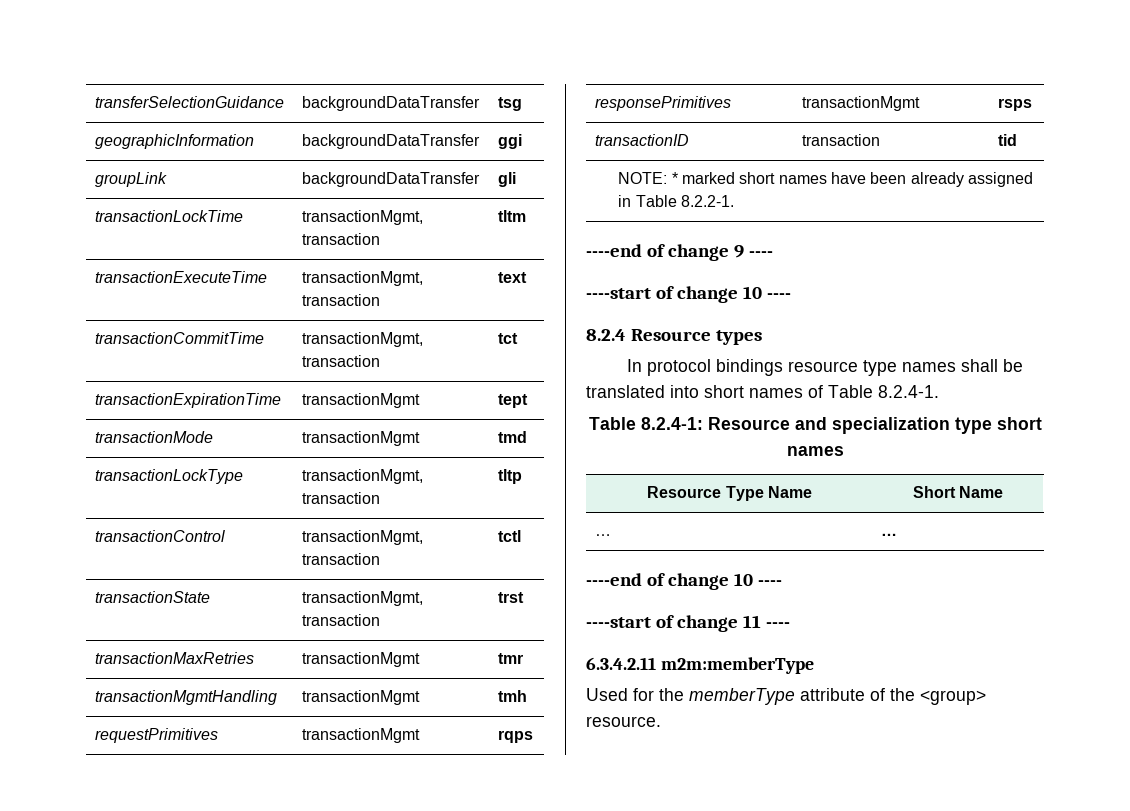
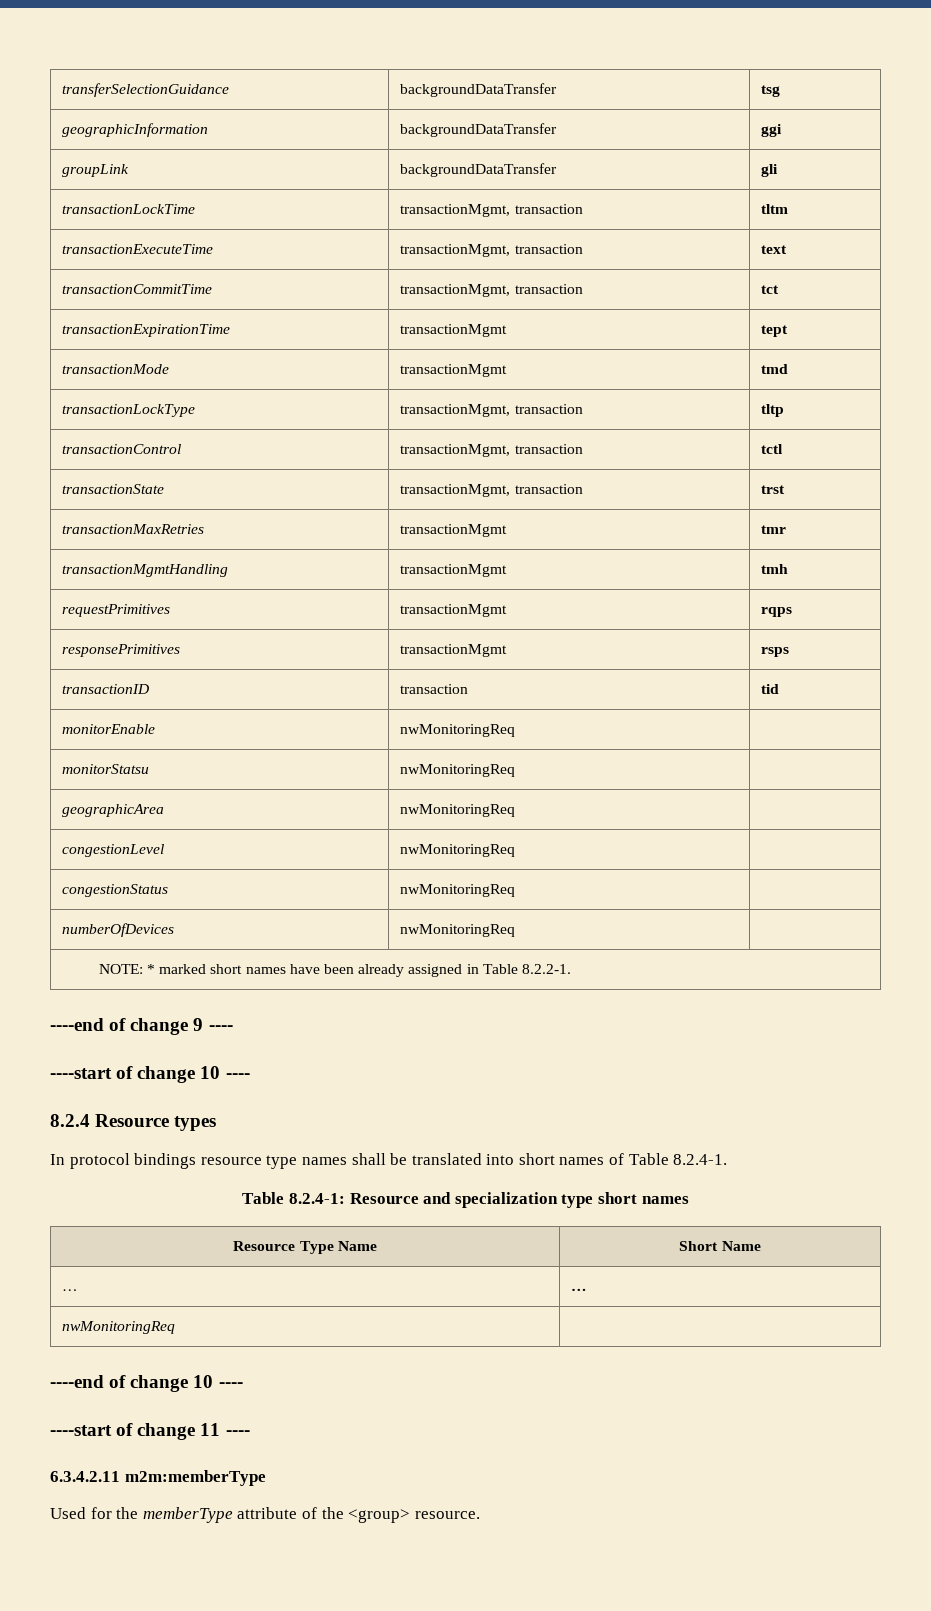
+ monitorEnable | nwMonitoringReq |
+ monitorStatsu | nwMonitoringReq |
+ geographicArea | nwMonitoringReq |
+ congestionLevel | nwMonitoringReq |
+ congestionStatus | nwMonitoringReq |
+ numberOfDevices | nwMonitoringReq |
  … | …
+ nwMonitoringReq |

